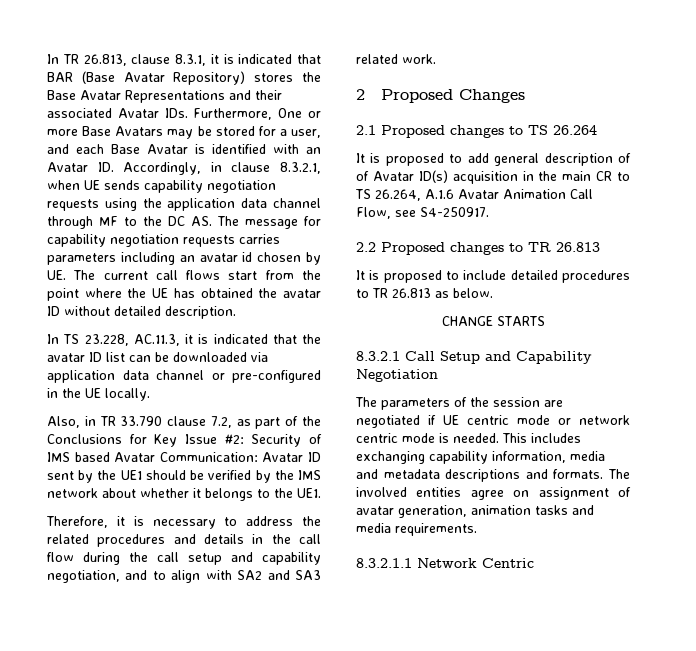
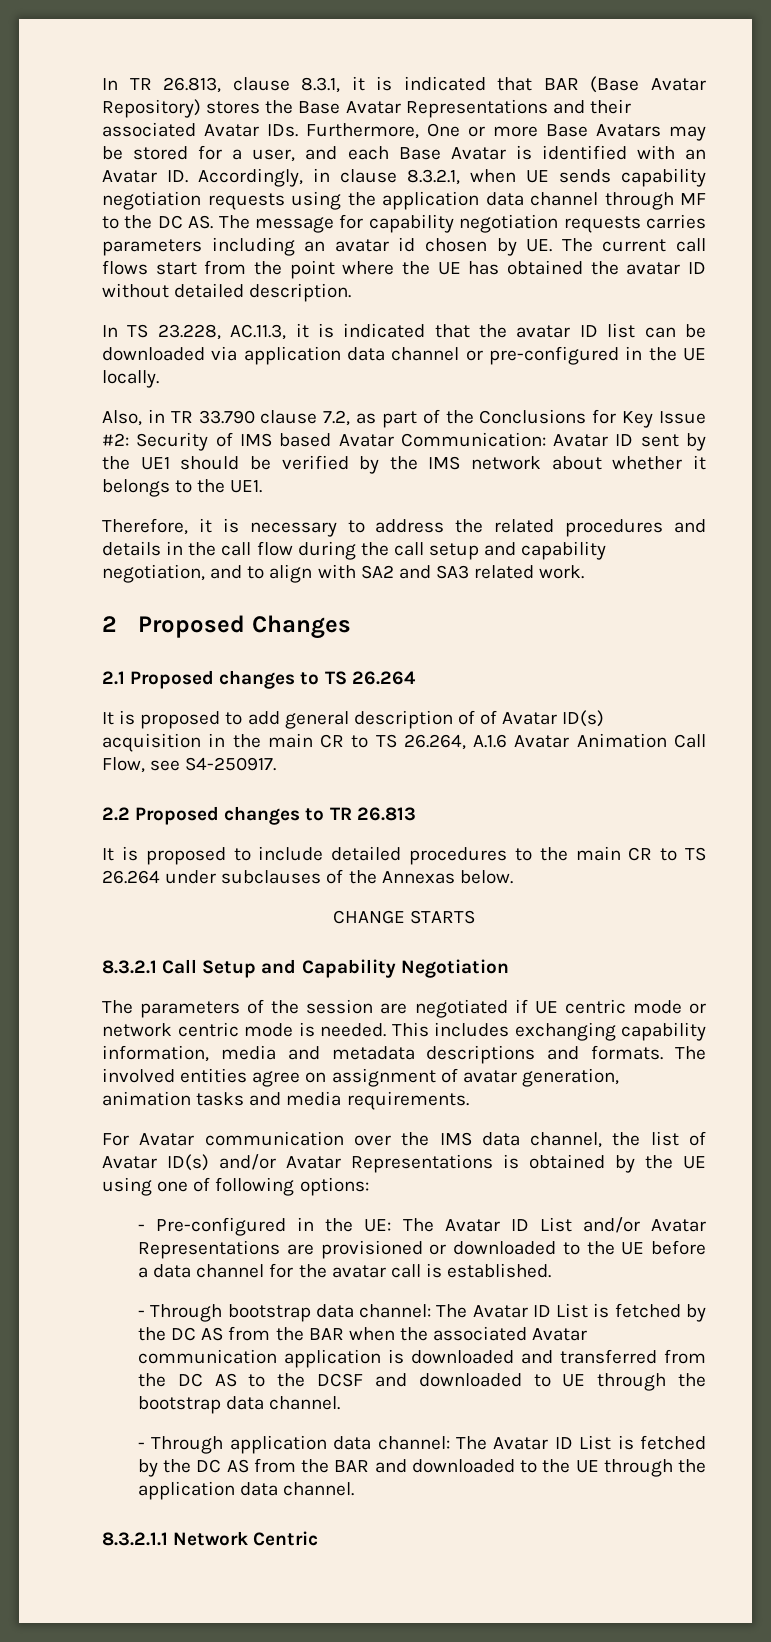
- It is proposed to include detailed procedures to TR 26.813 as below.
+ It is proposed to include detailed procedures to the main CR to TS 26.264 under subclauses of the Annexas below.
+ For Avatar communication over the IMS data channel, the list of Avatar ID(s) and/or Avatar Representations is obtained by the UE using one of following options:
+ - Pre-configured in the UE: The Avatar ID List and/or Avatar Representations are provisioned or downloaded to the UE before a data channel for the avatar call is established.
+ - Through bootstrap data channel: The Avatar ID List is fetched by the DC AS from the BAR when the associated Avatar communication application is downloaded and transferred from the DC AS to the DCSF and downloaded to UE through the bootstrap data channel.
+ - Through application data channel: The Avatar ID List is fetched by the DC AS from the BAR and downloaded to the UE through the application data channel.

